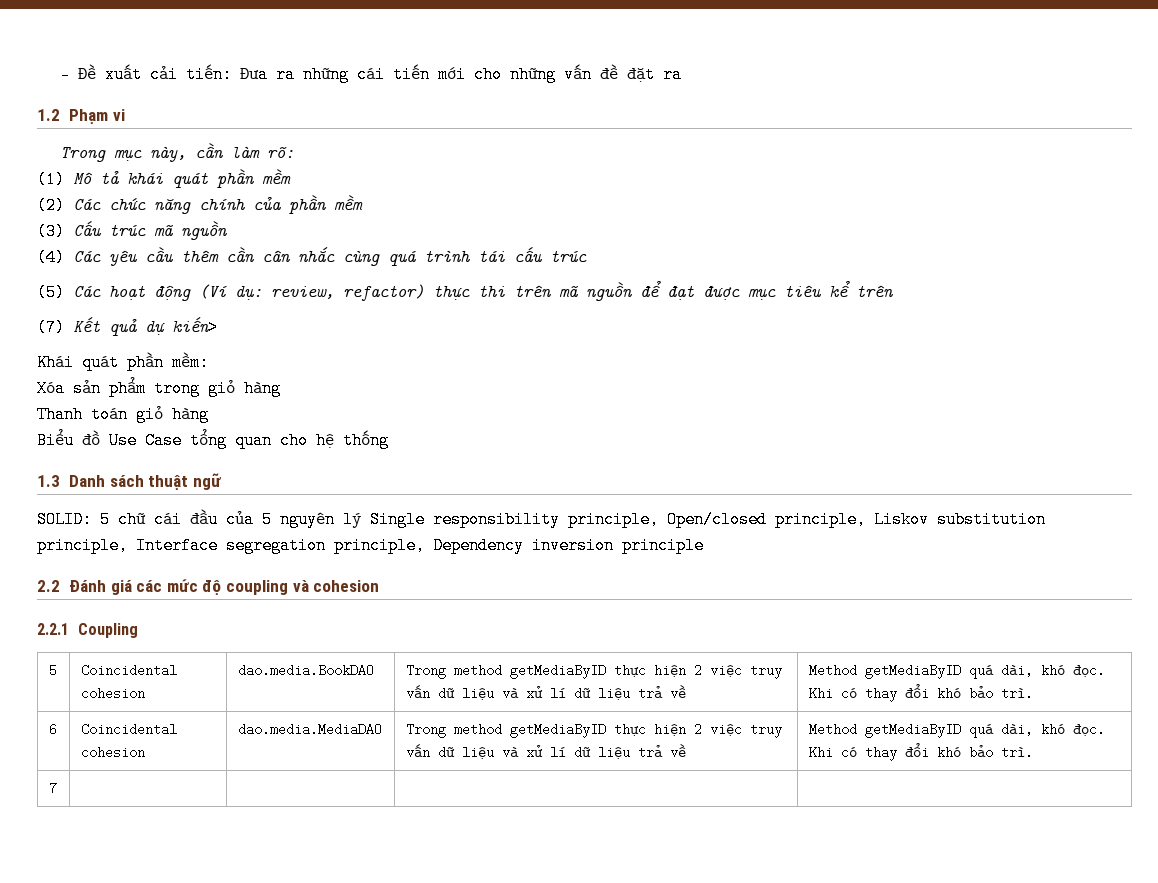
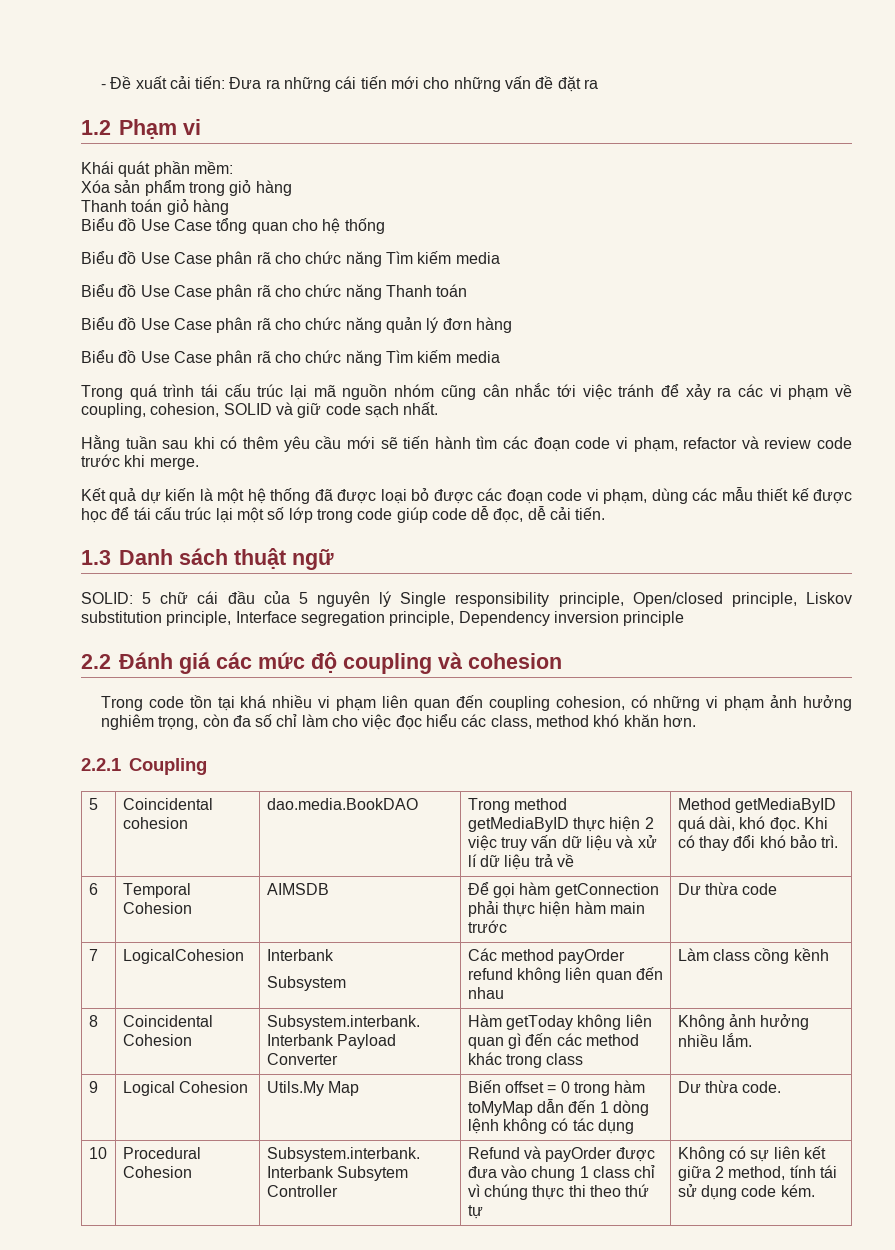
- Trong mục này, cần làm rõ:
- (1) Mô tả khái quát phần mềm
- (2) Các chức năng chính của phần mềm
- (3) Cấu trúc mã nguồn
- (4) Các yêu cầu thêm cần cân nhắc cùng quá trình tái cấu trúc
- (5) Các hoạt động (Ví dụ: review, refactor) thực thi trên mã nguồn để đạt được mục tiêu kể trên
- (7) Kết quả dự kiến>
  Biểu đồ Use Case tổng quan cho hệ thống
+ Biểu đồ Use Case phân rã cho chức năng Tìm kiếm media
+ Biểu đồ Use Case phân rã cho chức năng Thanh toán
+ Biểu đồ Use Case phân rã cho chức năng quản lý đơn hàng
+ Biểu đồ Use Case phân rã cho chức năng Tìm kiếm media
+ Trong quá trình tái cấu trúc lại mã nguồn nhóm cũng cân nhắc tới việc tránh để xảy ra các vi phạm về coupling, cohesion, SOLID và giữ code sạch nhất.
+ Hằng tuần sau khi có thêm yêu cầu mới sẽ tiến hành tìm các đoạn code vi phạm, refactor và review code trước khi merge.
+ Kết quả dự kiến là một hệ thống đã được loại bỏ được các đoạn code vi phạm, dùng các mẫu thiết kế được học để tái cấu trúc lại một số lớp trong code giúp code dễ đọc, dễ cải tiến.
+ Trong code tồn tại khá nhiều vi phạm liên quan đến coupling cohesion, có những vi phạm ảnh hưởng nghiêm trọng, còn đa số chỉ làm cho việc đọc hiểu các class, method khó khăn hơn.
- 6 | Coincidental cohesion | dao.media.MediaDAO | Trong method getMediaByID thực hiện 2 việc truy vấn dữ liệu và xử lí dữ liệu trả về | Method getMediaByID quá dài, khó đọc. Khi có thay đổi khó bảo trì.
- 7 | | | |
+ 6 | Temporal Cohesion | AIMSDB | Để gọi hàm getConnection phải thực hiện hàm main trước | Dư thừa code
+ 7 | LogicalCohesion | Interbank
+ Subsystem | Các method payOrder refund không liên quan đến nhau | Làm class cồng kềnh
+ 8 | Coincidental Cohesion | Subsystem.interbank. Interbank Payload Converter | Hàm getToday không liên quan gì đến các method khác trong class | Không ảnh hưởng nhiều lắm.
+ 9 | Logical Cohesion | Utils.My Map | Biến offset = 0 trong hàm toMyMap dẫn đến 1 dòng lệnh không có tác dụng | Dư thừa code.
+ 10 | Procedural Cohesion | Subsystem.interbank. Interbank Subsytem Controller | Refund và payOrder được đưa vào chung 1 class chỉ vì chúng thực thi theo thứ tự | Không có sự liên kết giữa 2 method, tính tái sử dụng code kém.

